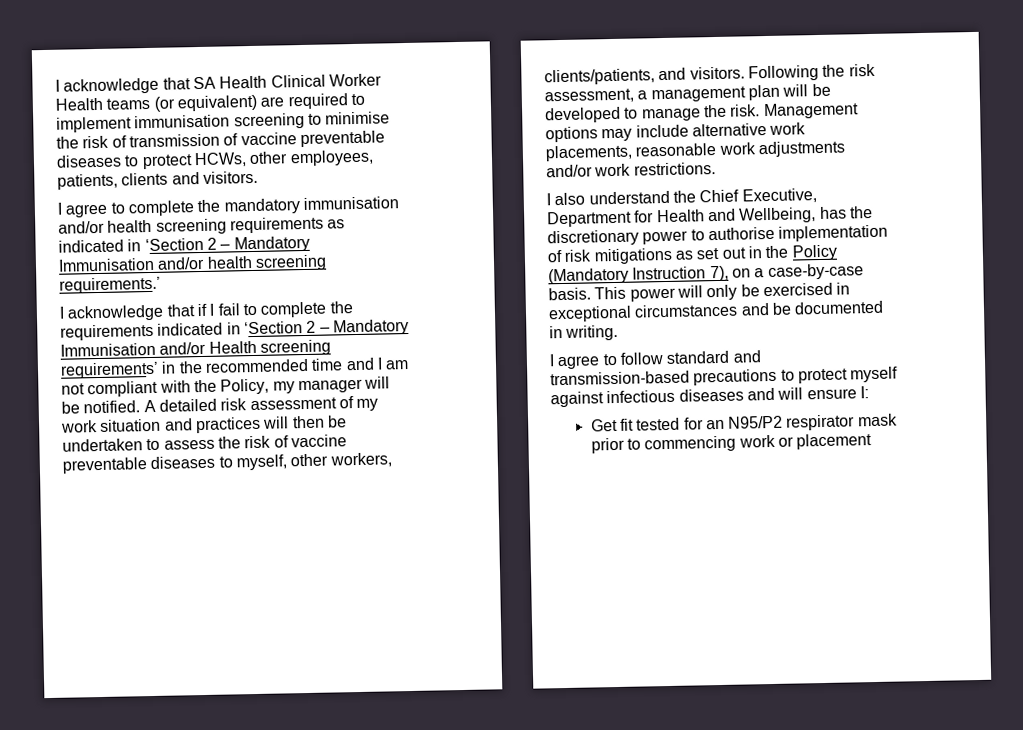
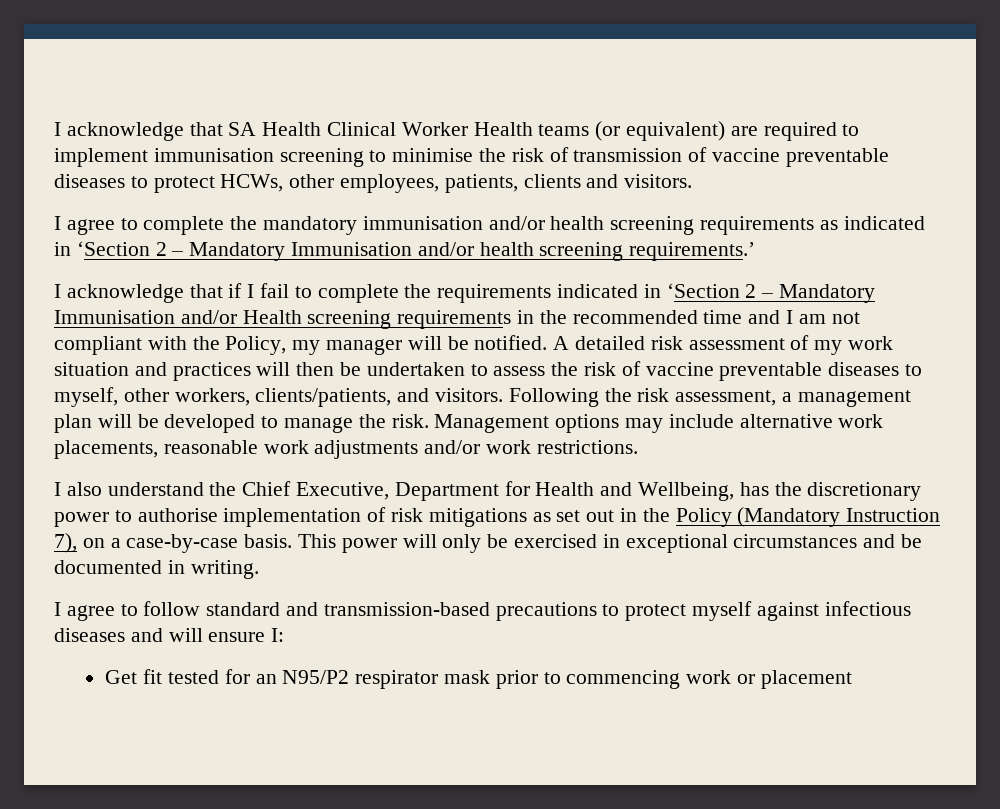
- I acknowledge that if I fail to complete the requirements indicated in ‘Section 2 – Mandatory Immunisation and/or Health screening requirements’ in the recommended time and I am not compliant with the Policy, my manager will be notified.
+ I acknowledge that if I fail to complete the requirements indicated in ‘Section 2 – Mandatory Immunisation and/or Health screening requirements in the recommended time and I am not compliant with the Policy, my manager will be notified.

